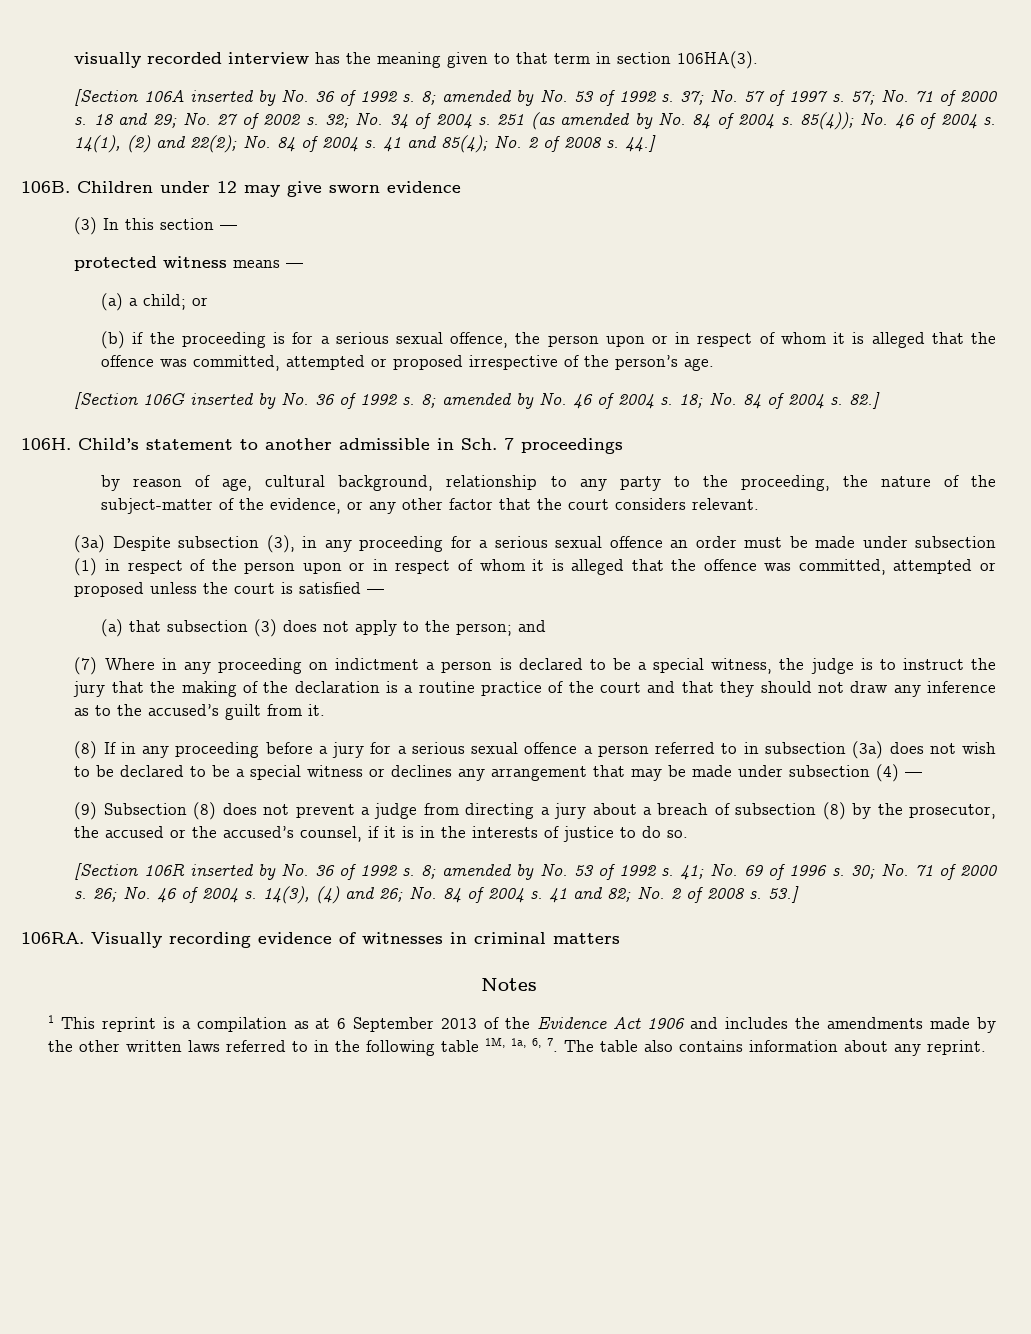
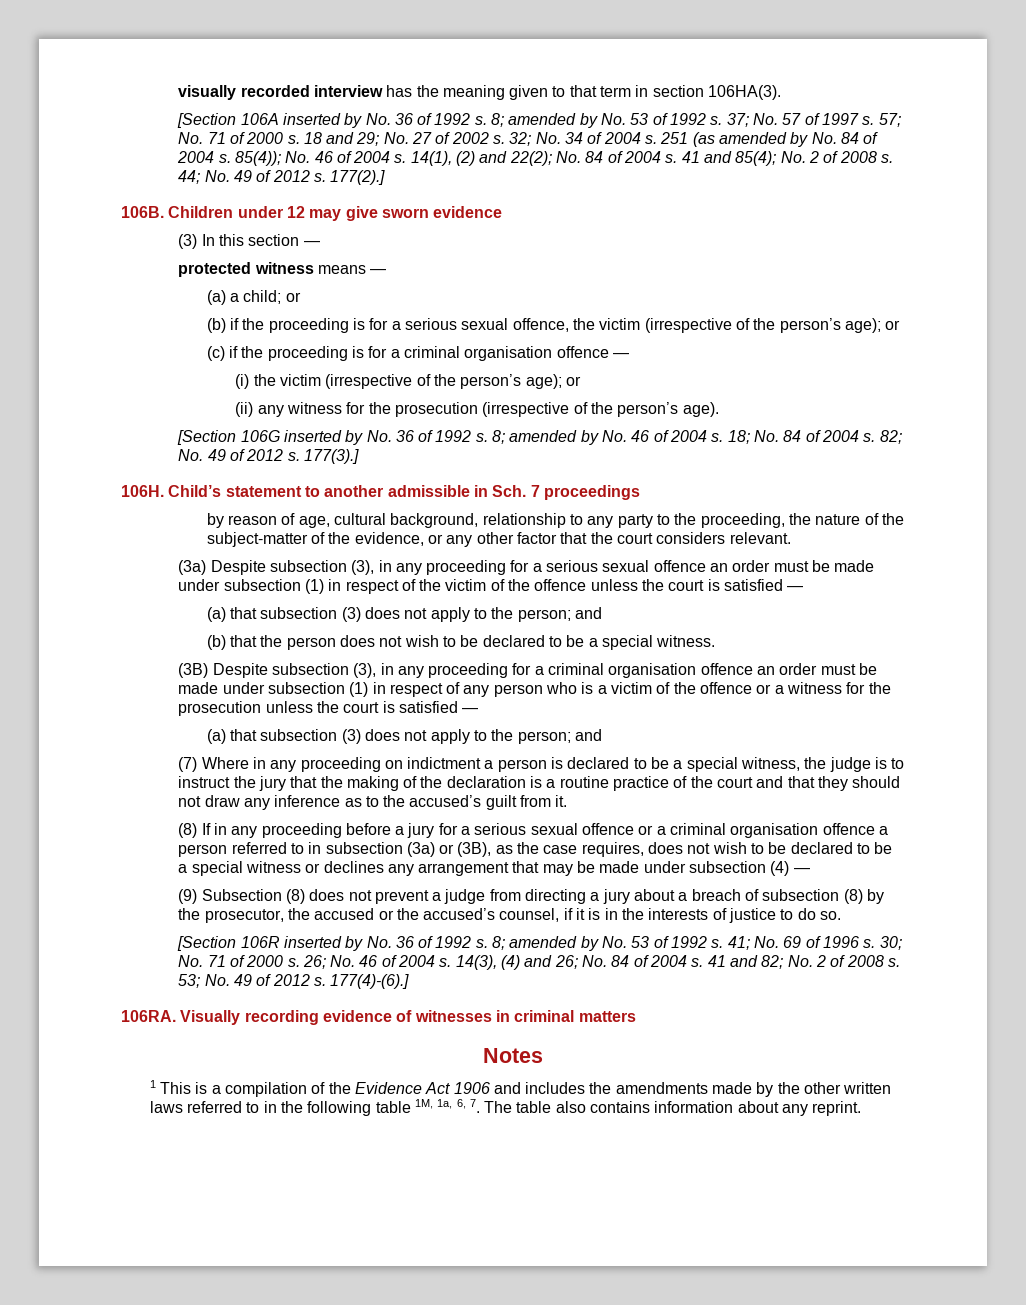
- 44.]
+ 44; No. 49 of 2012 s. 177(2).]
- (b) if the proceeding is for a serious sexual offence, the person upon or in respect of whom it is alleged that the offence was committed, attempted or proposed irrespective of the person’s age.
+ (b) if the proceeding is for a serious sexual offence, the victim (irrespective of the person’s age); or
+ (c) if the proceeding is for a criminal organisation offence —
+ (i) the victim (irrespective of the person’s age); or
+ (ii) any witness for the prosecution (irrespective of the person’s age).
- 82.]
+ 82; No. 49 of 2012 s. 177(3).]
- (3a) Despite subsection (3), in any proceeding for a serious sexual offence an order must be made under subsection (1) in respect of the person upon or in respect of whom it is alleged that the offence was committed, attempted or proposed unless the court is satisfied —
+ (3a) Despite subsection (3), in any proceeding for a serious sexual offence an order must be made under subsection (1) in respect of the victim of the offence unless the court is satisfied —
+ (a) that subsection (3) does not apply to the person; and
+ (b) that the person does not wish to be declared to be a special witness.
+ (3B) Despite subsection (3), in any proceeding for a criminal organisation offence an order must be made under subsection (1) in respect of any person who is a victim of the offence or a witness for the prosecution unless the court is satisfied —
- (8) If in any proceeding before a jury for a serious sexual offence a person referred to in subsection (3a) does not wish to be declared to be a special witness or declines any arrangement that may be made under subsection (4) —
+ (8) If in any proceeding before a jury for a serious sexual offence or a criminal organisation offence a person referred to in subsection (3a) or (3B), as the case requires, does not wish to be declared to be a special witness or declines any arrangement that may be made under subsection (4) —
- 53.]
+ 53; No. 49 of 2012 s. 177(4)-(6).]
- 1 This reprint is a compilation as at 6 September 2013 of the Evidence Act 1906 and includes the amendments made by the other written laws referred to in the following table 1M, 1a, 6, 7. The table also contains information about any reprint.
+ 1 This is a compilation of the Evidence Act 1906 and includes the amendments made by the other written laws referred to in the following table 1M, 1a, 6, 7. The table also contains information about any reprint.

